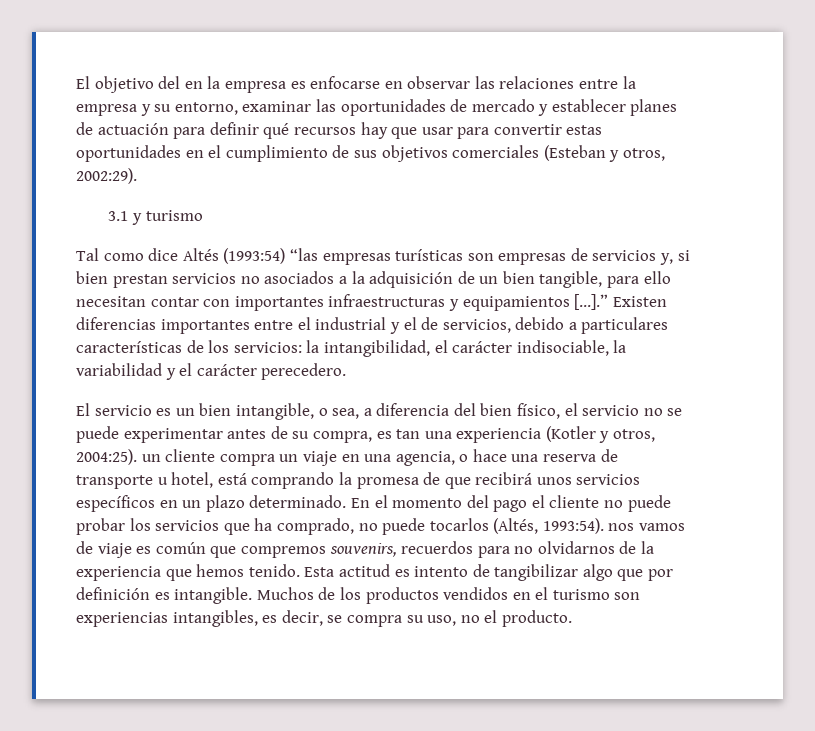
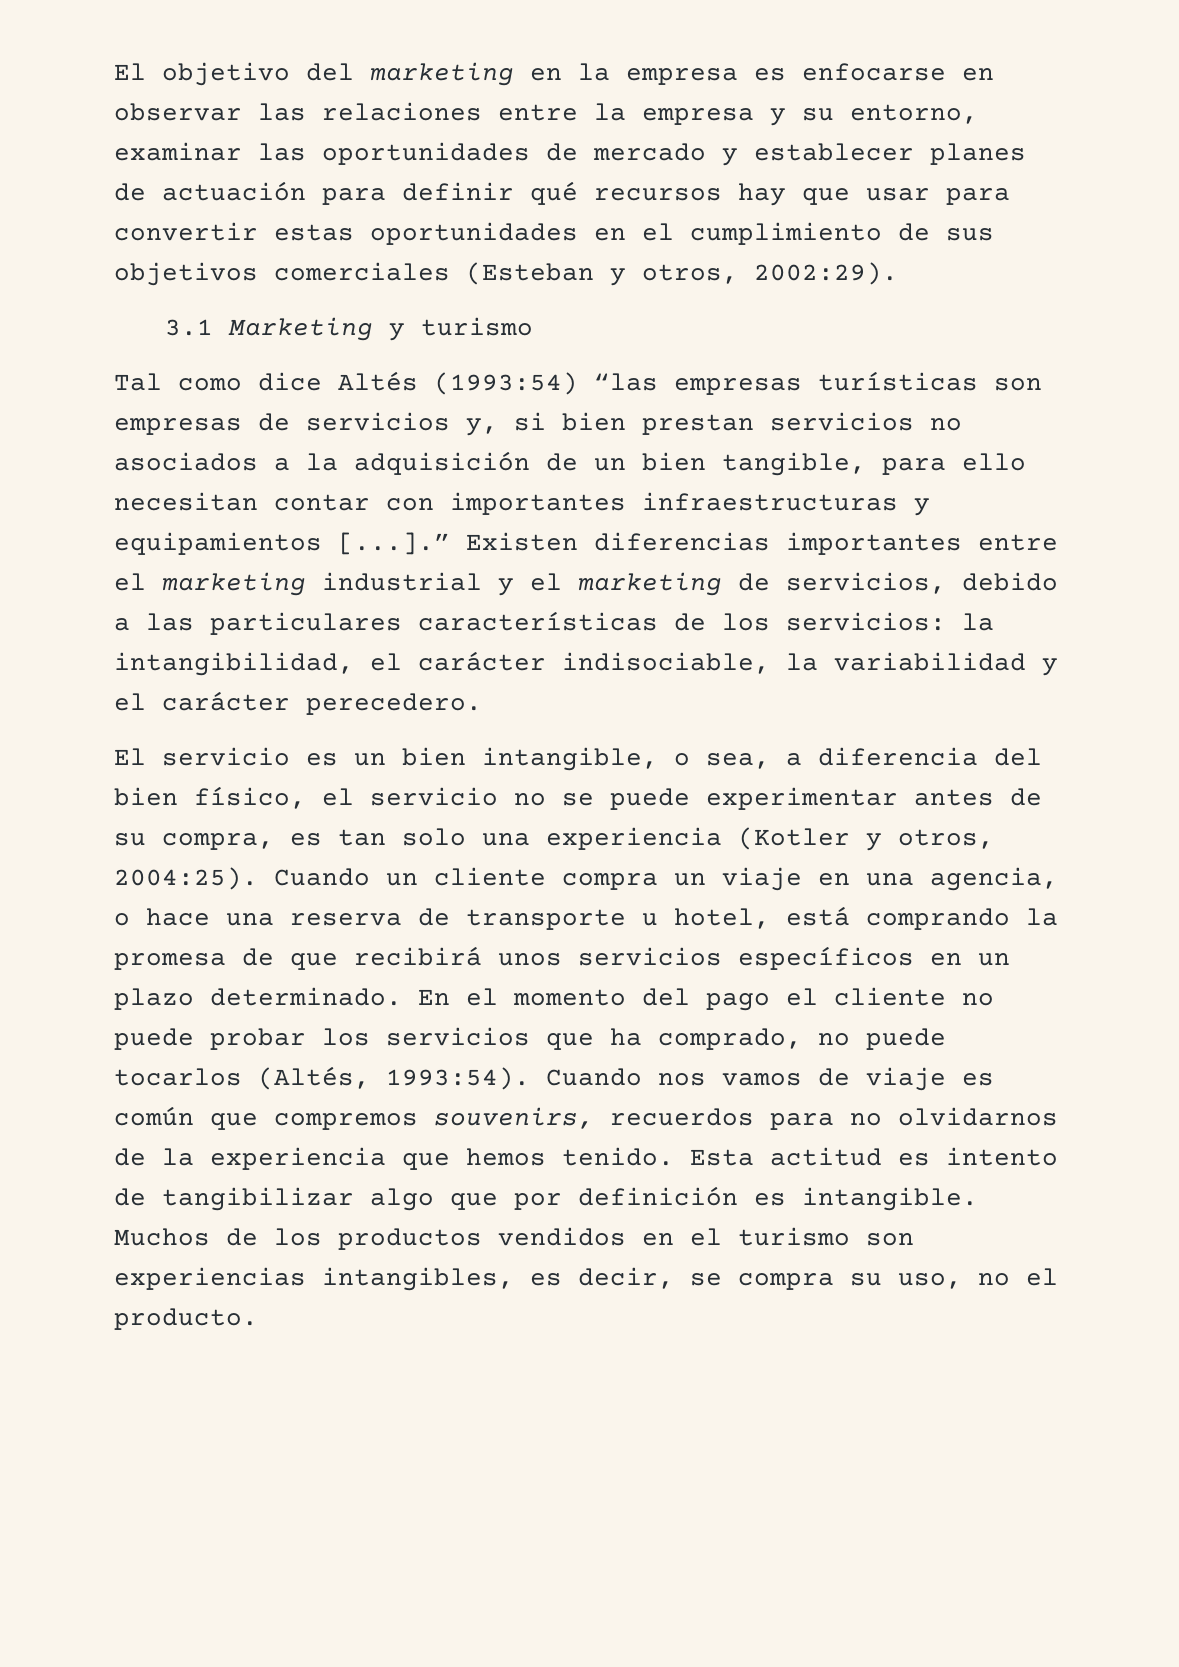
- El objetivo del en la empresa es enfocarse en observar las relaciones entre la empresa y su entorno, examinar las oportunidades de mercado y establecer planes de actuación para definir qué recursos hay que usar para convertir estas oportunidades en el cumplimiento de sus objetivos comerciales (Esteban y otros, 2002:29).
+ El objetivo del marketing en la empresa es enfocarse en observar las relaciones entre la empresa y su entorno, examinar las oportunidades de mercado y establecer planes de actuación para definir qué recursos hay que usar para convertir estas oportunidades en el cumplimiento de sus objetivos comerciales (Esteban y otros, 2002:29).
- 3.1 y turismo
+ 3.1 Marketing y turismo
- Tal como dice Altés (1993:54) “las empresas turísticas son empresas de servicios y, si bien prestan servicios no asociados a la adquisición de un bien tangible, para ello necesitan contar con importantes infraestructuras y equipamientos [...].” Existen diferencias importantes entre el industrial y el de servicios, debido a particulares características de los servicios:
+ Tal como dice Altés (1993:54) “las empresas turísticas son empresas de servicios y, si bien prestan servicios no asociados a la adquisición de un bien tangible, para ello necesitan contar con importantes infraestructuras y equipamientos [...].” Existen diferencias importantes entre el marketing industrial y el marketing de servicios, debido a las particulares características de los servicios:
- El servicio es un bien intangible, o sea, a diferencia del bien físico, el servicio no se puede experimentar antes de su compra, es tan una experiencia (Kotler y otros, 2004:25). un cliente compra un viaje en una agencia, o hace una reserva de transporte u hotel, está comprando la promesa de que recibirá unos servicios específicos en un plazo determinado.
+ El servicio es un bien intangible, o sea, a diferencia del bien físico, el servicio no se puede experimentar antes de su compra, es tan solo una experiencia (Kotler y otros, 2004:25). Cuando un cliente compra un viaje en una agencia, o hace una reserva de transporte u hotel, está comprando la promesa de que recibirá unos servicios específicos en un plazo determinado.
- En el momento del pago el cliente no puede probar los servicios que ha comprado, no puede tocarlos (Altés, 1993:54). nos vamos de viaje es común que compremos souvenirs, recuerdos para no olvidarnos de la experiencia que hemos tenido.
+ En el momento del pago el cliente no puede probar los servicios que ha comprado, no puede tocarlos (Altés, 1993:54). Cuando nos vamos de viaje es común que compremos souvenirs, recuerdos para no olvidarnos de la experiencia que hemos tenido.

